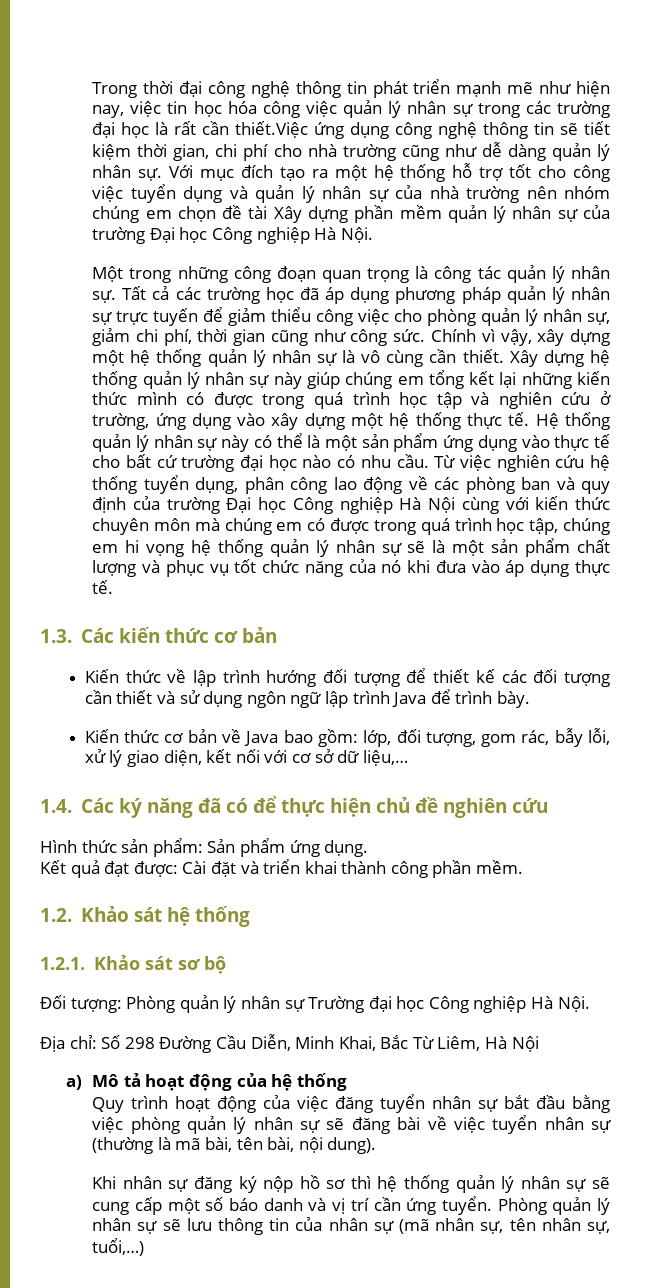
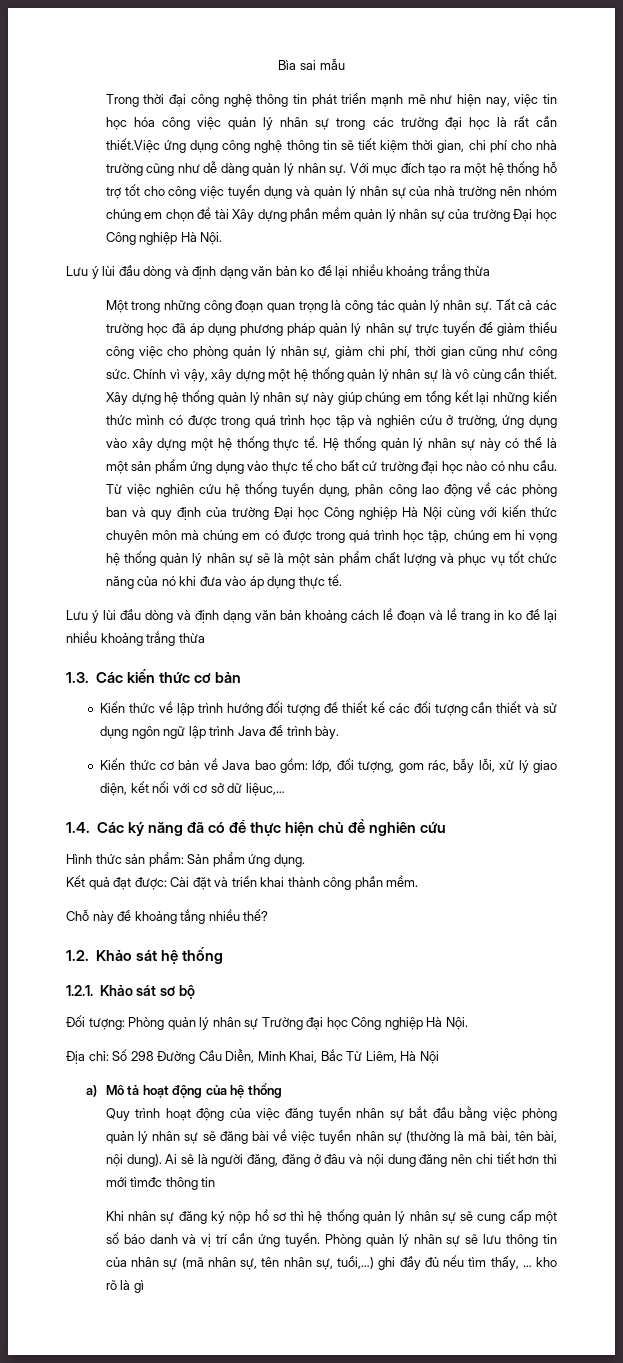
+ Bìa sai mẫu
+ Lưu ý lùi đầu dòng và định dạng văn bản ko để lại nhiều khoảng trắng thừa
+ Lưu ý lùi đầu dòng và định dạng văn bản khoảng cách lề đoạn và lề trang in ko để lại nhiều khoảng trắng thừa
- Kiến thức cơ bản về Java bao gồm: lớp, đối tượng, gom rác, bẫy lỗi, xử lý giao diện, kết nối với cơ sở dữ liệu,…
+ Kiến thức cơ bản về Java bao gồm: lớp, đối tượng, gom rác, bẫy lỗi, xử lý giao diện, kết nối với cơ sở dữ liệuc,…
+ Chỗ này để khoảng tắng nhiều thế?
+ Ai sẽ là người đăng, đăng ở đâu và nội dung đăng nên chi tiết hơn thì mới tìmđc thông tin
- Phòng quản lý nhân sự sẽ lưu thông tin của nhân sự (mã nhân sự, tên nhân sự, tuổi,…)
+ Phòng quản lý nhân sự sẽ lưu thông tin của nhân sự (mã nhân sự, tên nhân sự, tuổi,…) ghi đầy đủ nếu tìm thấy, … kho rõ là gì

